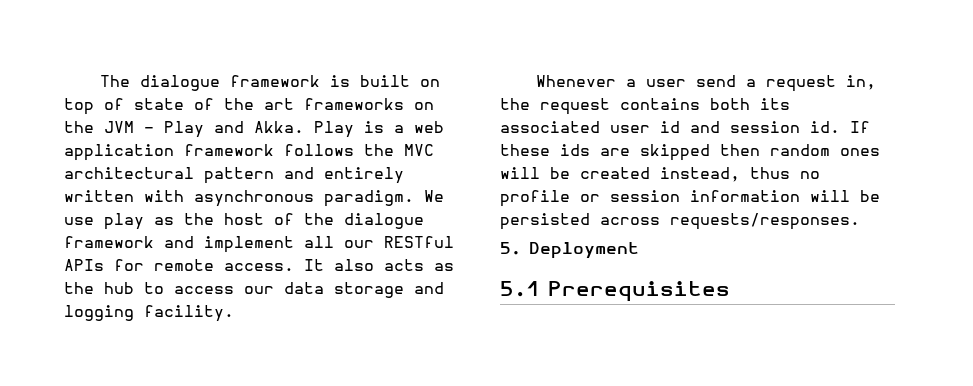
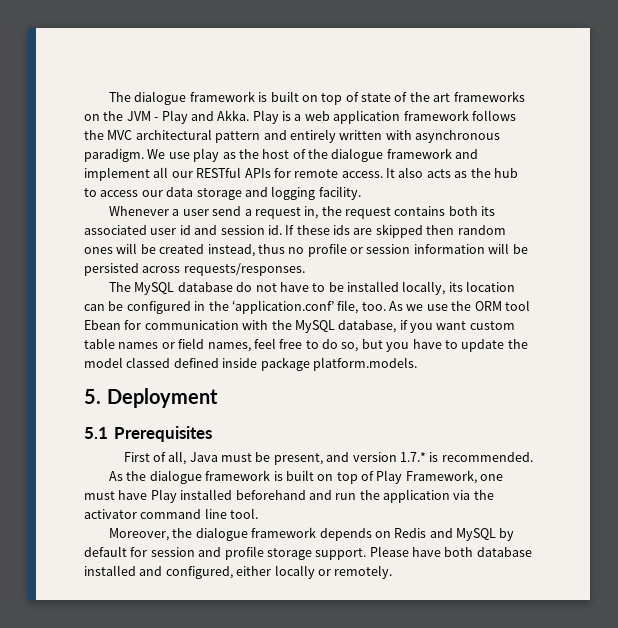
+ The MySQL database do not have to be installed locally, its location can be configured in the ‘application.conf’ file, too. As we use the ORM tool Ebean for communication with the MySQL database, if you want custom table names or field names, feel free to do so, but you have to update the model classed defined inside package platform.models.
  5. Deployment
  5.1 Prerequisites
+ First of all, Java must be present, and version 1.7.* is recommended.
+ As the dialogue framework is built on top of Play Framework, one must have Play installed beforehand and run the application via the activator command line tool.
+ Moreover, the dialogue framework depends on Redis and MySQL by default for session and profile storage support. Please have both database installed and configured, either locally or remotely.

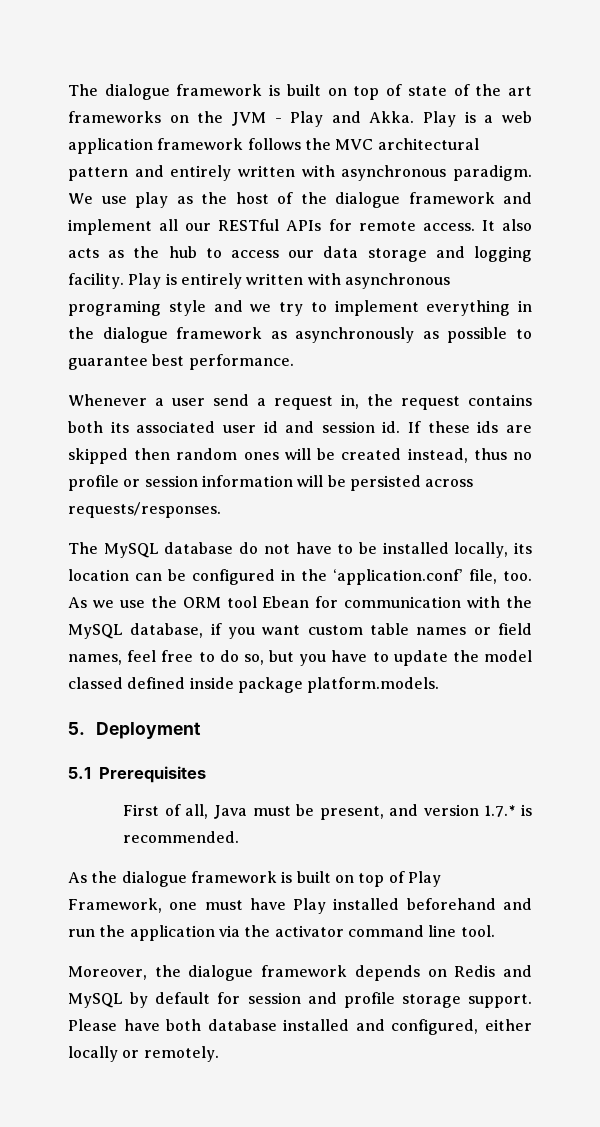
+ Play is entirely written with asynchronous programing style and we try to implement everything in the dialogue framework as asynchronously as possible to guarantee best performance.

